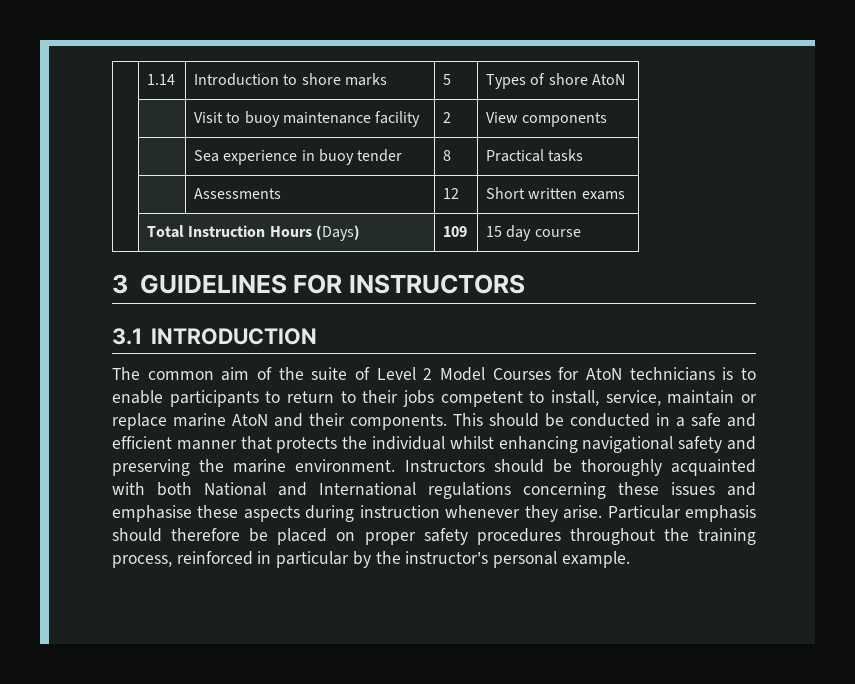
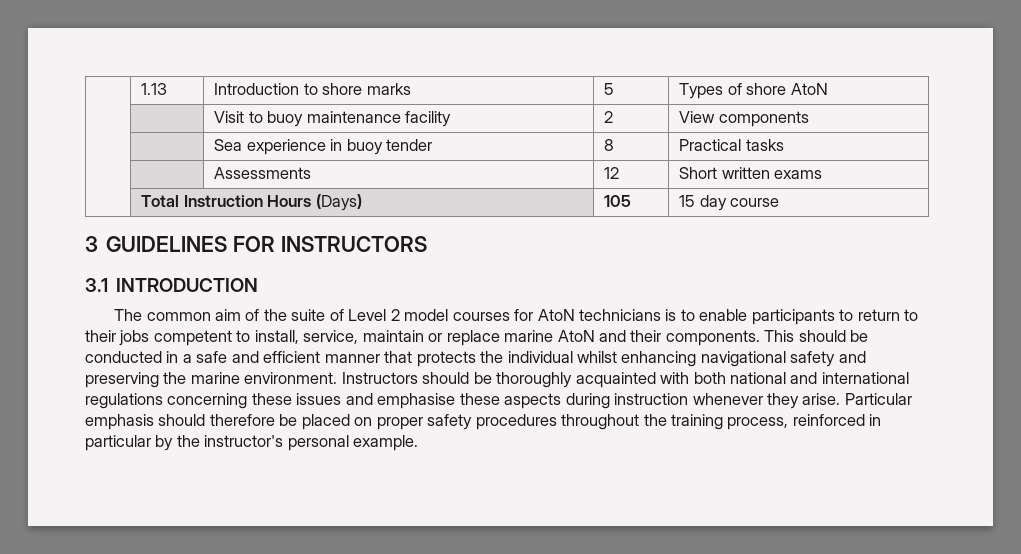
- | 1.14 | Introduction to shore marks | 5 | Types of shore AtoN
+ | 1.13 | Introduction to shore marks | 5 | Types of shore AtoN
- | Total Instruction Hours (Days) | 109 | 15 day course
+ | Total Instruction Hours (Days) | 105 | 15 day course
- The common aim of the suite of Level 2 Model Courses for AtoN technicians is to enable participants to return to their jobs competent to install, service, maintain or replace marine AtoN and their components.
+ The common aim of the suite of Level 2 model courses for AtoN technicians is to enable participants to return to their jobs competent to install, service, maintain or replace marine AtoN and their components.
- Instructors should be thoroughly acquainted with both National and International regulations concerning these issues and emphasise these aspects during instruction whenever they arise.
+ Instructors should be thoroughly acquainted with both national and international regulations concerning these issues and emphasise these aspects during instruction whenever they arise.

